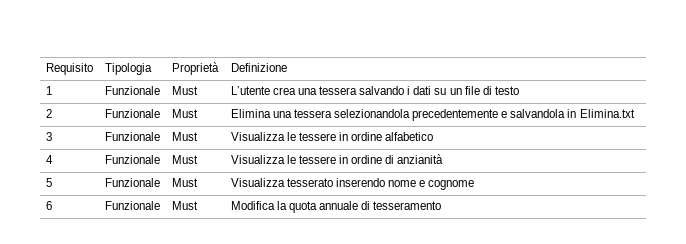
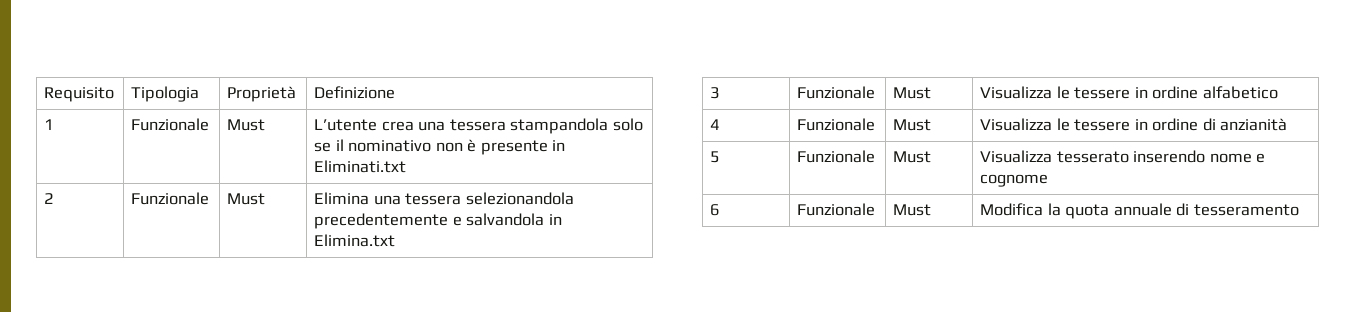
- 1 | Funzionale | Must | L’utente crea una tessera salvando i dati su un file di testo
+ 1 | Funzionale | Must | L’utente crea una tessera stampandola solo se il nominativo non è presente in Eliminati.txt

